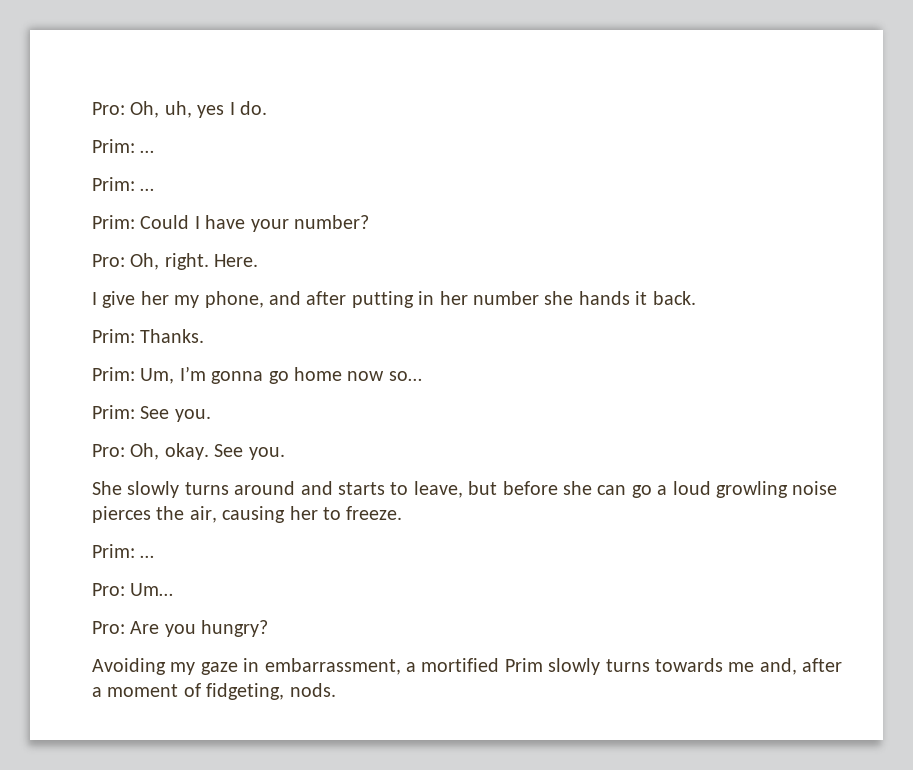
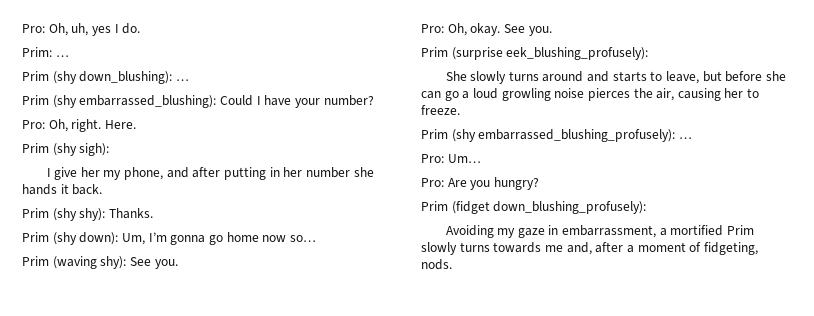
  Pro: Oh, uh, yes I do.
  Prim: …
- Prim: …
- Prim: Could I have your number?
+ Prim (shy down_blushing): …
+ Prim (shy embarrassed_blushing): Could I have your number?
+ Prim (shy sigh):
- Prim: Thanks.
- Prim: Um, I’m gonna go home now so…
+ Prim (shy shy): Thanks.
+ Prim (shy down): Um, I’m gonna go home now so…
- Prim: See you.
+ Prim (waving shy): See you.
+ Prim (surprise eek_blushing_profusely):
  She slowly turns around and starts to leave, but before she can go a loud growling noise pierces the air, causing her to freeze.
- Prim: …
+ Prim (shy embarrassed_blushing_profusely): …
+ Prim (fidget down_blushing_profusely):

